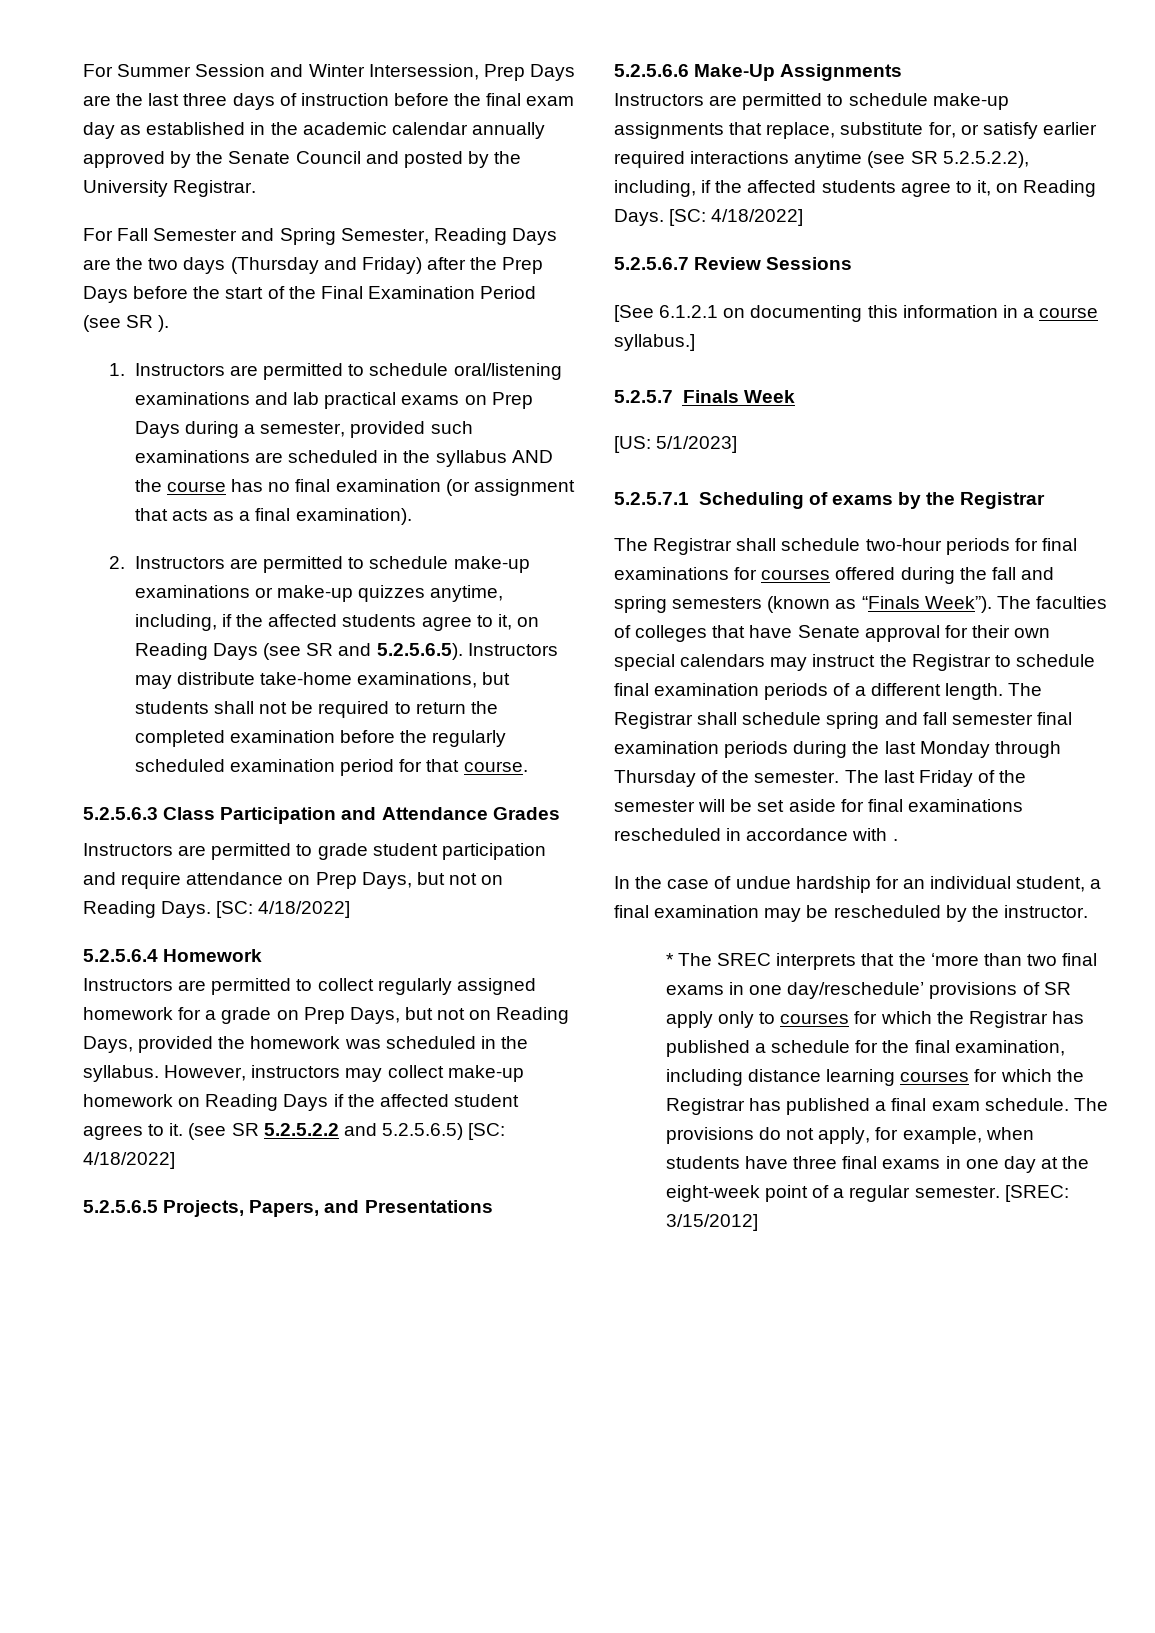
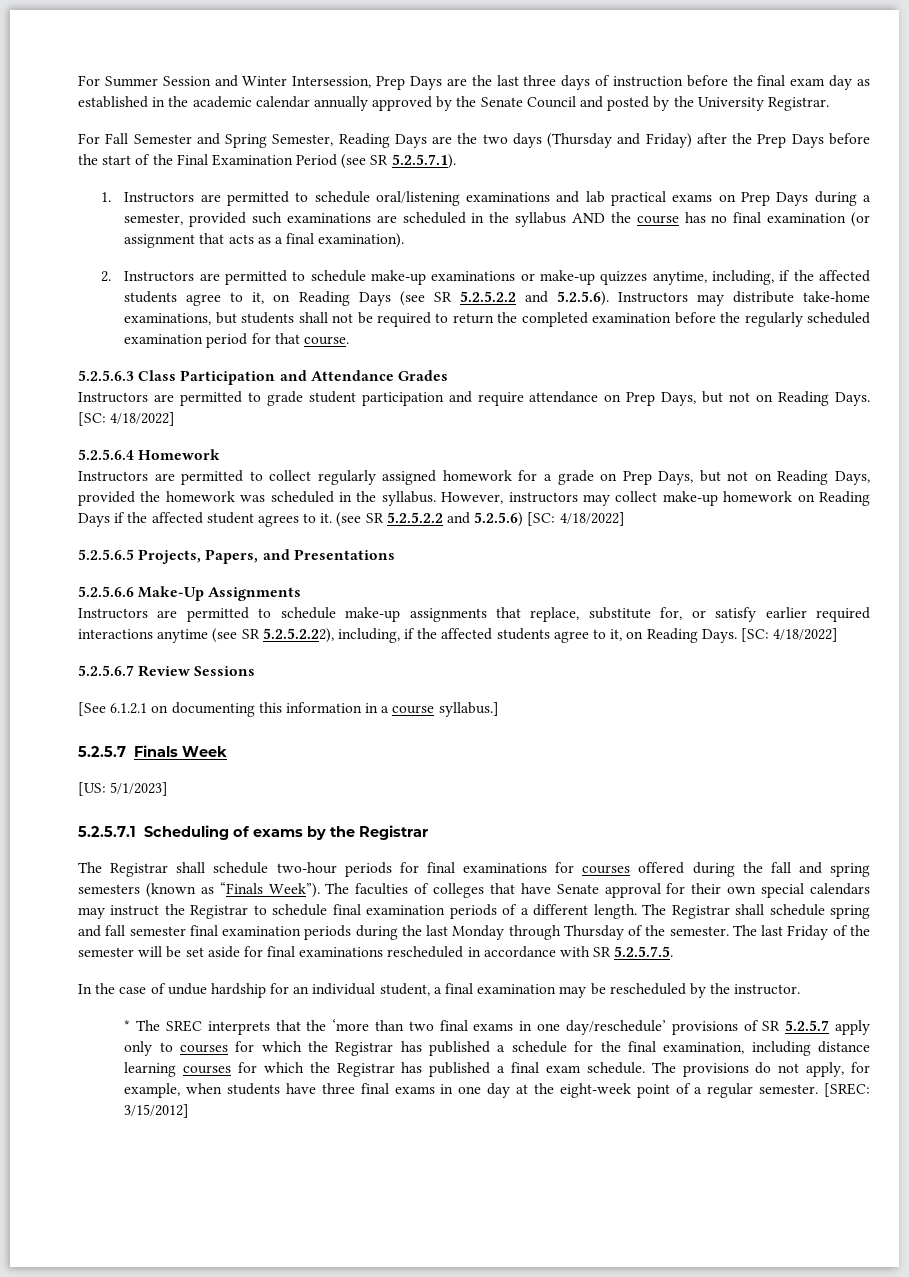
- For Fall Semester and Spring Semester, Reading Days are the two days (Thursday and Friday) after the Prep Days before the start of the Final Examination Period (see SR ).
+ For Fall Semester and Spring Semester, Reading Days are the two days (Thursday and Friday) after the Prep Days before the start of the Final Examination Period (see SR 5.2.5.7.1).
- 2. Instructors are permitted to schedule make-up examinations or make-up quizzes anytime, including, if the affected students agree to it, on Reading Days (see SR and 5.2.5.6.5). Instructors may distribute take-home examinations, but students shall not be required to return the completed examination before the regularly scheduled examination period for that course.
+ 2. Instructors are permitted to schedule make-up examinations or make-up quizzes anytime, including, if the affected students agree to it, on Reading Days (see SR 5.2.5.2.2 and 5.2.5.6). Instructors may distribute take-home examinations, but students shall not be required to return the completed examination before the regularly scheduled examination period for that course.
- (see SR 5.2.5.2.2 and 5.2.5.6.5) [SC: 4/18/2022]
+ (see SR 5.2.5.2.2 and 5.2.5.6) [SC: 4/18/2022]
- Instructors are permitted to schedule make-up assignments that replace, substitute for, or satisfy earlier required interactions anytime (see SR 5.2.5.2.2), including, if the affected students agree to it, on Reading Days.
+ Instructors are permitted to schedule make-up assignments that replace, substitute for, or satisfy earlier required interactions anytime (see SR 5.2.5.2.22), including, if the affected students agree to it, on Reading Days.
- The last Friday of the semester will be set aside for final examinations rescheduled in accordance with .
+ The last Friday of the semester will be set aside for final examinations rescheduled in accordance with SR 5.2.5.7.5.
- * The SREC interprets that the ‘more than two final exams in one day/reschedule’ provisions of SR apply only to courses for which the Registrar has published a schedule for the final examination, including distance learning courses for which the Registrar has published a final exam schedule.
+ * The SREC interprets that the ‘more than two final exams in one day/reschedule’ provisions of SR 5.2.5.7 apply only to courses for which the Registrar has published a schedule for the final examination, including distance learning courses for which the Registrar has published a final exam schedule.

